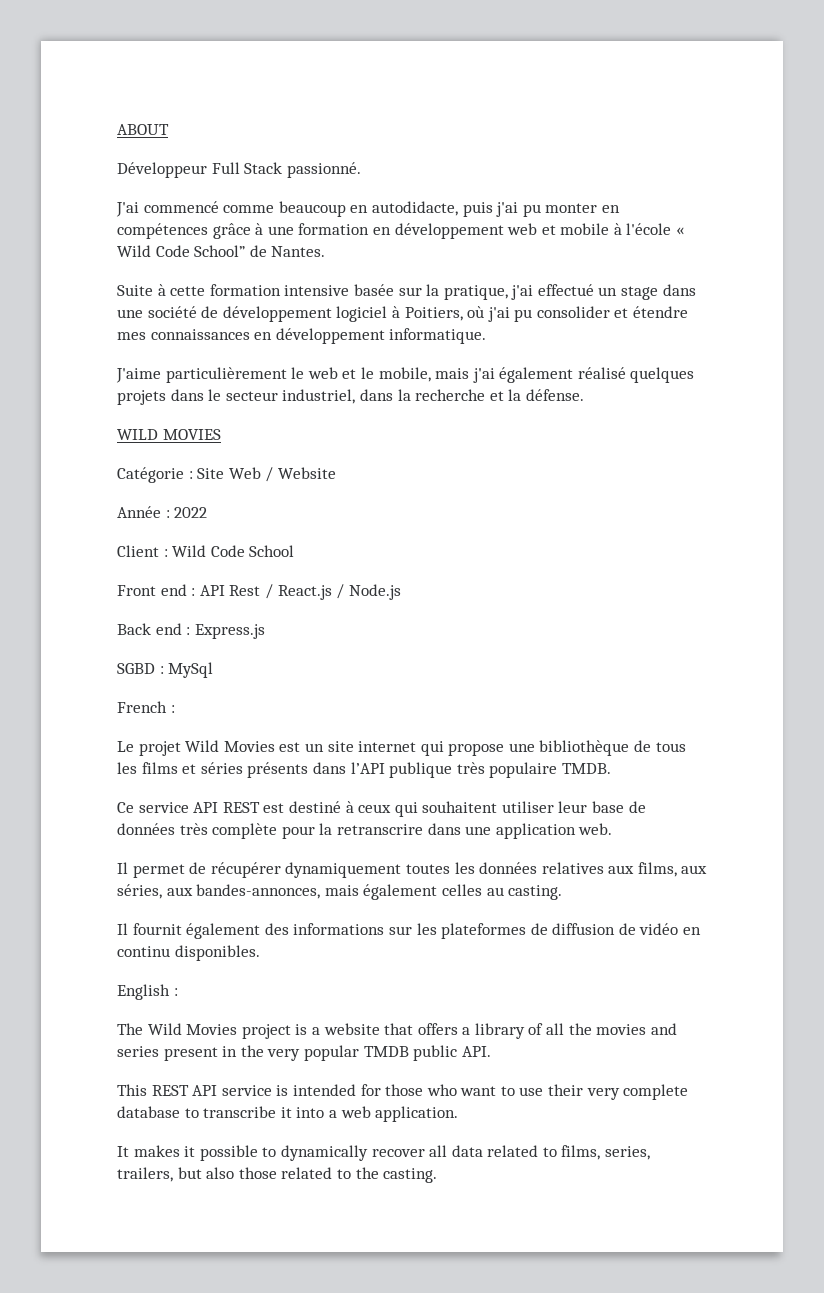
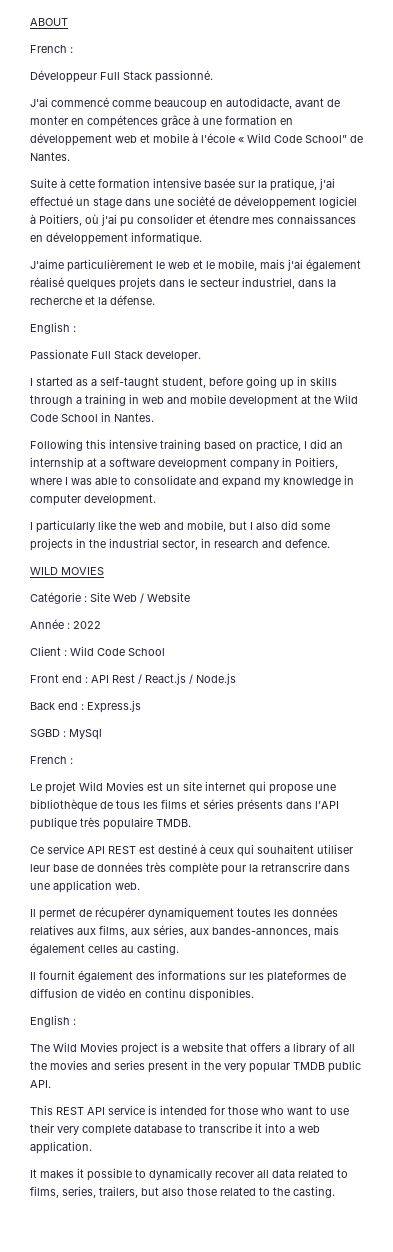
  ABOUT
+ French :
- J'ai commencé comme beaucoup en autodidacte, puis j'ai pu monter en compétences grâce à une formation en développement web et mobile à l'école « Wild Code School” de Nantes.
+ J'ai commencé comme beaucoup en autodidacte, avant de monter en compétences grâce à une formation en développement web et mobile à l'école « Wild Code School” de Nantes.
  J'aime particulièrement le web et le mobile, mais j'ai également réalisé quelques projets dans le secteur industriel, dans la recherche et la défense.
+ English :
+ Passionate Full Stack developer.
+ I started as a self-taught student, before going up in skills through a training in web and mobile development at the Wild Code School in Nantes.
+ Following this intensive training based on practice, I did an internship at a software development company in Poitiers, where I was able to consolidate and expand my knowledge in computer development.
+ I particularly like the web and mobile, but I also did some projects in the industrial sector, in research and defence.

